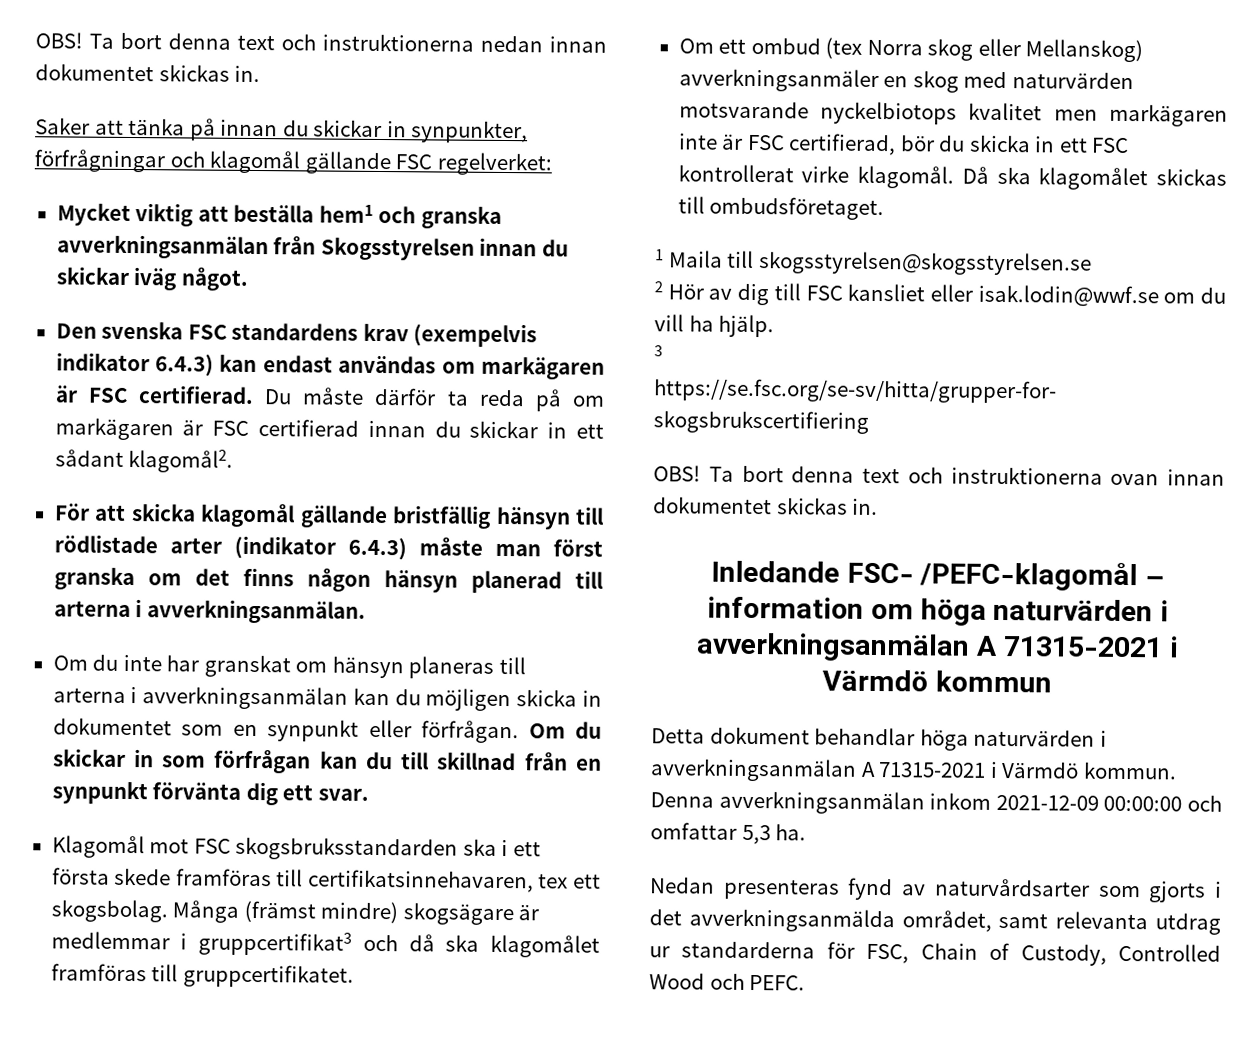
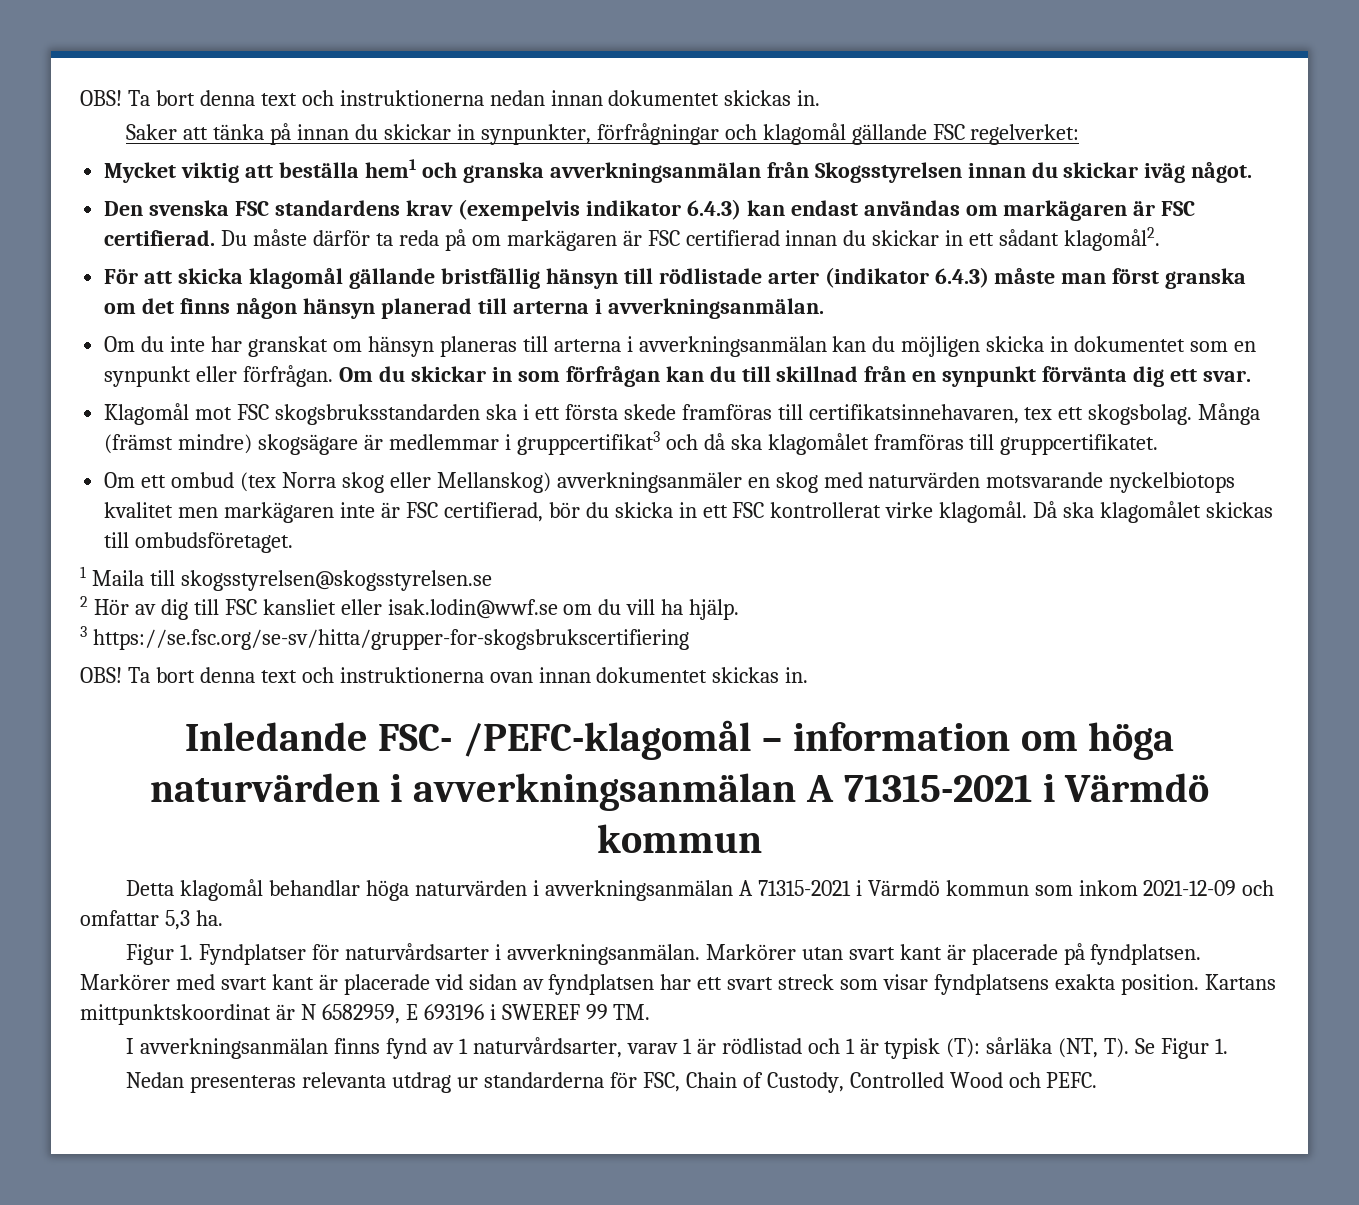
- Detta dokument behandlar höga naturvärden i avverkningsanmälan A 71315-2021 i Värmdö kommun. Denna avverkningsanmälan inkom 2021-12-09 00:00:00 och omfattar 5,3 ha.
+ Detta klagomål behandlar höga naturvärden i avverkningsanmälan A 71315-2021 i Värmdö kommun som inkom 2021-12-09 och omfattar 5,3 ha.
- Nedan presenteras fynd av naturvårdsarter som gjorts i det avverkningsanmälda området, samt relevanta utdrag ur standarderna för FSC, Chain of Custody, Controlled Wood och PEFC.
+ Figur 1. Fyndplatser för naturvårdsarter i avverkningsanmälan. Markörer utan svart kant är placerade på fyndplatsen. Markörer med svart kant är placerade vid sidan av fyndplatsen har ett svart streck som visar fyndplatsens exakta position. Kartans mittpunktskoordinat är N 6582959, E 693196 i SWEREF 99 TM.
+ I avverkningsanmälan finns fynd av 1 naturvårdsarter, varav 1 är rödlistad och 1 är typisk (T): sårläka (NT, T). Se Figur 1.
+ Nedan presenteras relevanta utdrag ur standarderna för FSC, Chain of Custody, Controlled Wood och PEFC.

